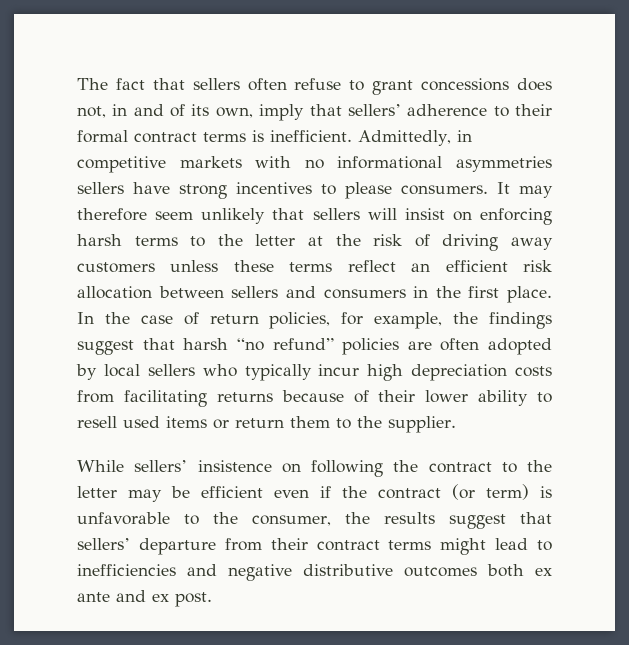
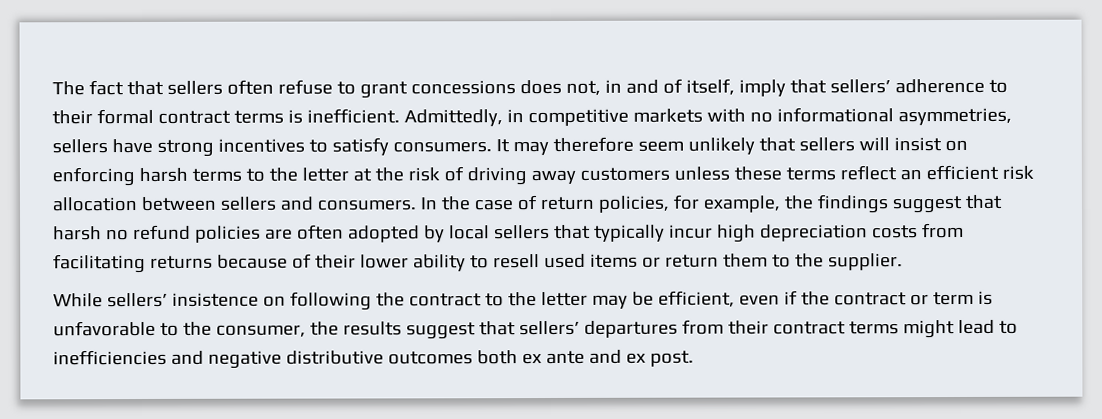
- The fact that sellers often refuse to grant concessions does not, in and of its own, imply that sellers’ adherence to their formal contract terms is inefficient.
+ The fact that sellers often refuse to grant concessions does not, in and of itself, imply that sellers’ adherence to their formal contract terms is inefficient.
- Admittedly, in competitive markets with no informational asymmetries sellers have strong incentives to please consumers.
+ Admittedly, in competitive markets with no informational asymmetries, sellers have strong incentives to satisfy consumers.
- It may therefore seem unlikely that sellers will insist on enforcing harsh terms to the letter at the risk of driving away customers unless these terms reflect an efficient risk allocation between sellers and consumers in the first place.
+ It may therefore seem unlikely that sellers will insist on enforcing harsh terms to the letter at the risk of driving away customers unless these terms reflect an efficient risk allocation between sellers and consumers.
- In the case of return policies, for example, the findings suggest that harsh “no refund” policies are often adopted by local sellers who typically incur high depreciation costs from facilitating returns because of their lower ability to resell used items or return them to the supplier.
+ In the case of return policies, for example, the findings suggest that harsh no refund policies are often adopted by local sellers that typically incur high depreciation costs from facilitating returns because of their lower ability to resell used items or return them to the supplier.
- While sellers’ insistence on following the contract to the letter may be efficient even if the contract (or term) is unfavorable to the consumer, the results suggest that sellers’ departure from their contract terms might lead to inefficiencies and negative distributive outcomes both ex ante and ex post.
+ While sellers’ insistence on following the contract to the letter may be efficient, even if the contract or term is unfavorable to the consumer, the results suggest that sellers’ departures from their contract terms might lead to inefficiencies and negative distributive outcomes both ex ante and ex post.

